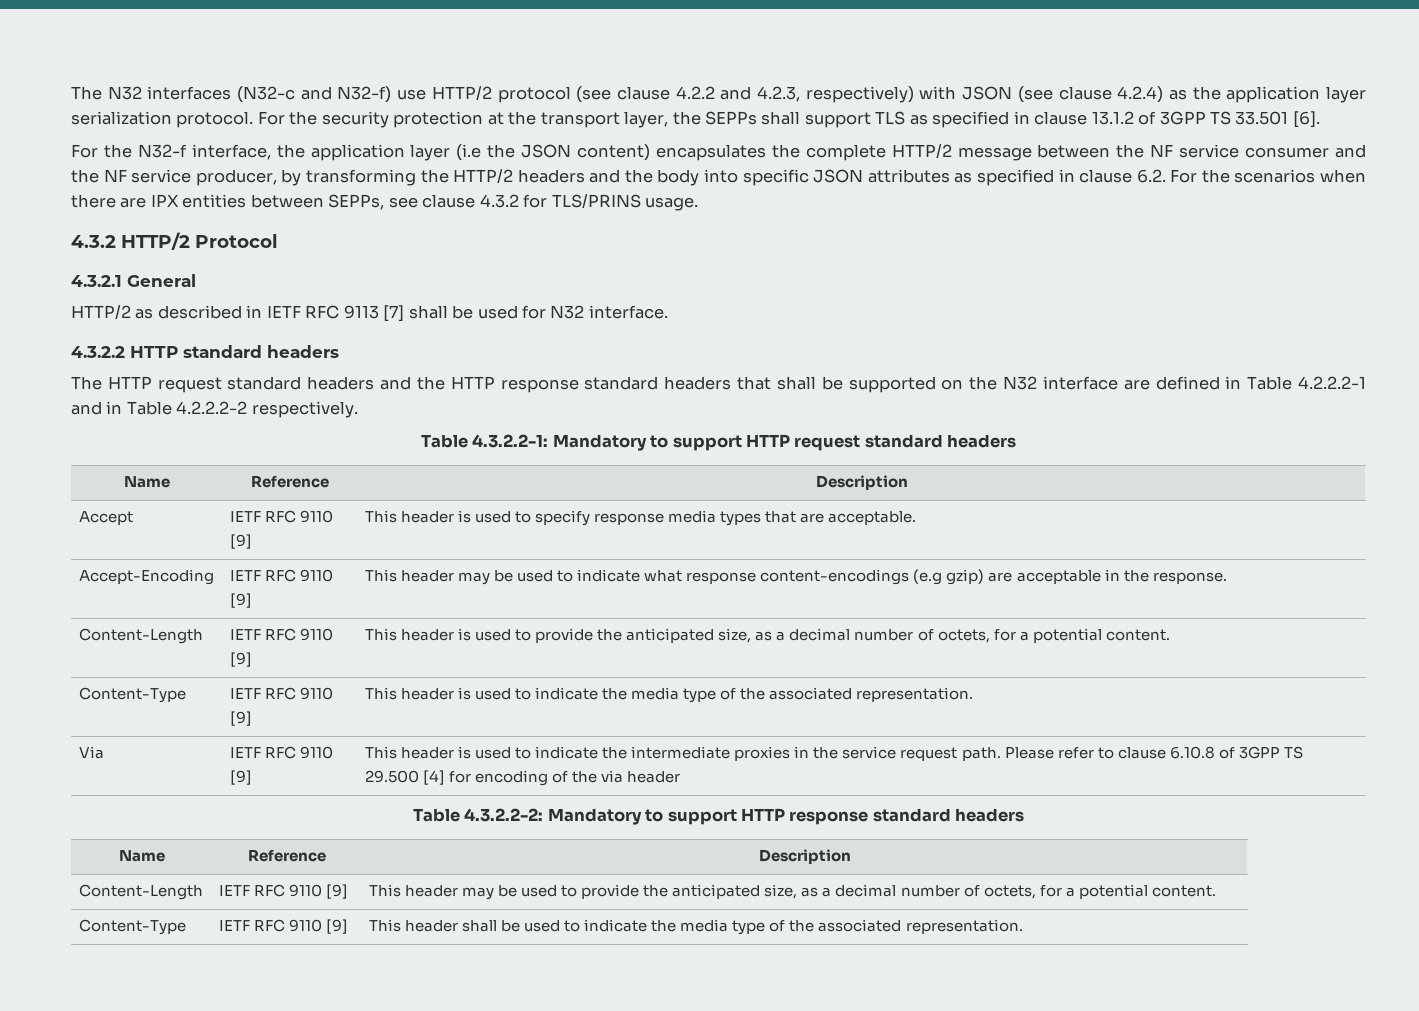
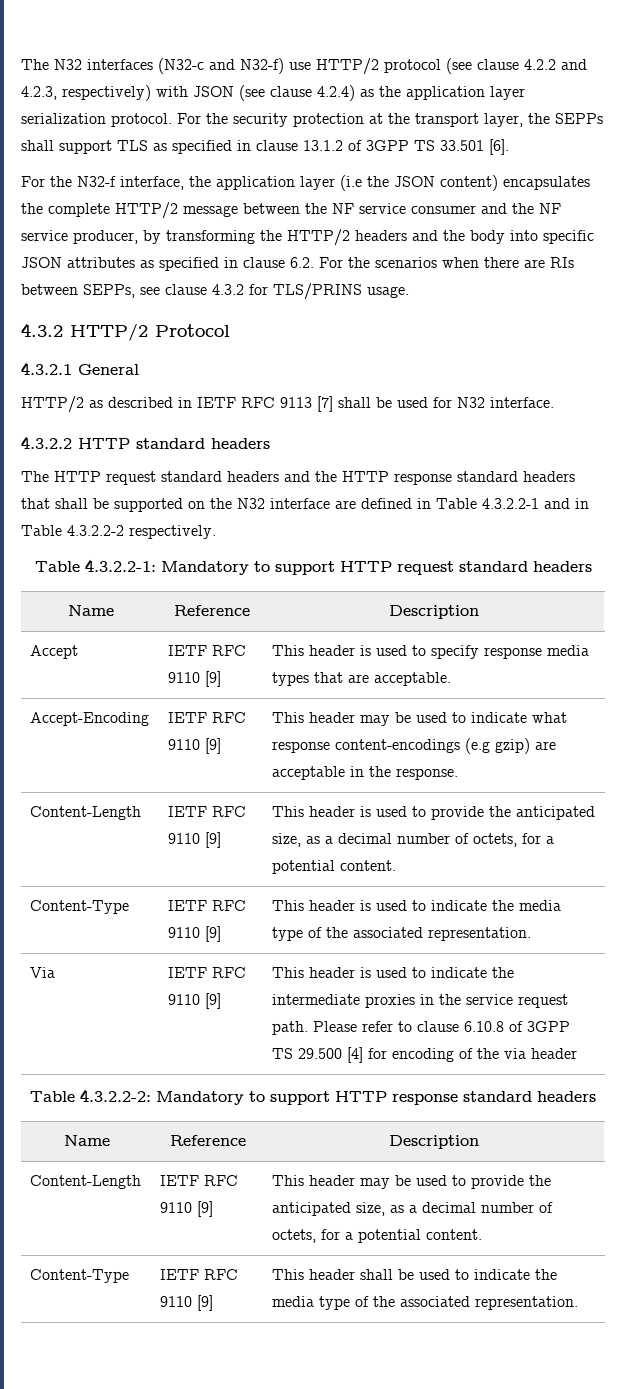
- For the N32-f interface, the application layer (i.e the JSON content) encapsulates the complete HTTP/2 message between the NF service consumer and the NF service producer, by transforming the HTTP/2 headers and the body into specific JSON attributes as specified in clause 6.2. For the scenarios when there are IPX entities between SEPPs, see clause 4.3.2 for TLS/PRINS usage.
+ For the N32-f interface, the application layer (i.e the JSON content) encapsulates the complete HTTP/2 message between the NF service consumer and the NF service producer, by transforming the HTTP/2 headers and the body into specific JSON attributes as specified in clause 6.2. For the scenarios when there are RIs between SEPPs, see clause 4.3.2 for TLS/PRINS usage.
- The HTTP request standard headers and the HTTP response standard headers that shall be supported on the N32 interface are defined in Table 4.2.2.2-1 and in Table 4.2.2.2-2 respectively.
+ The HTTP request standard headers and the HTTP response standard headers that shall be supported on the N32 interface are defined in Table 4.3.2.2-1 and in Table 4.3.2.2-2 respectively.

